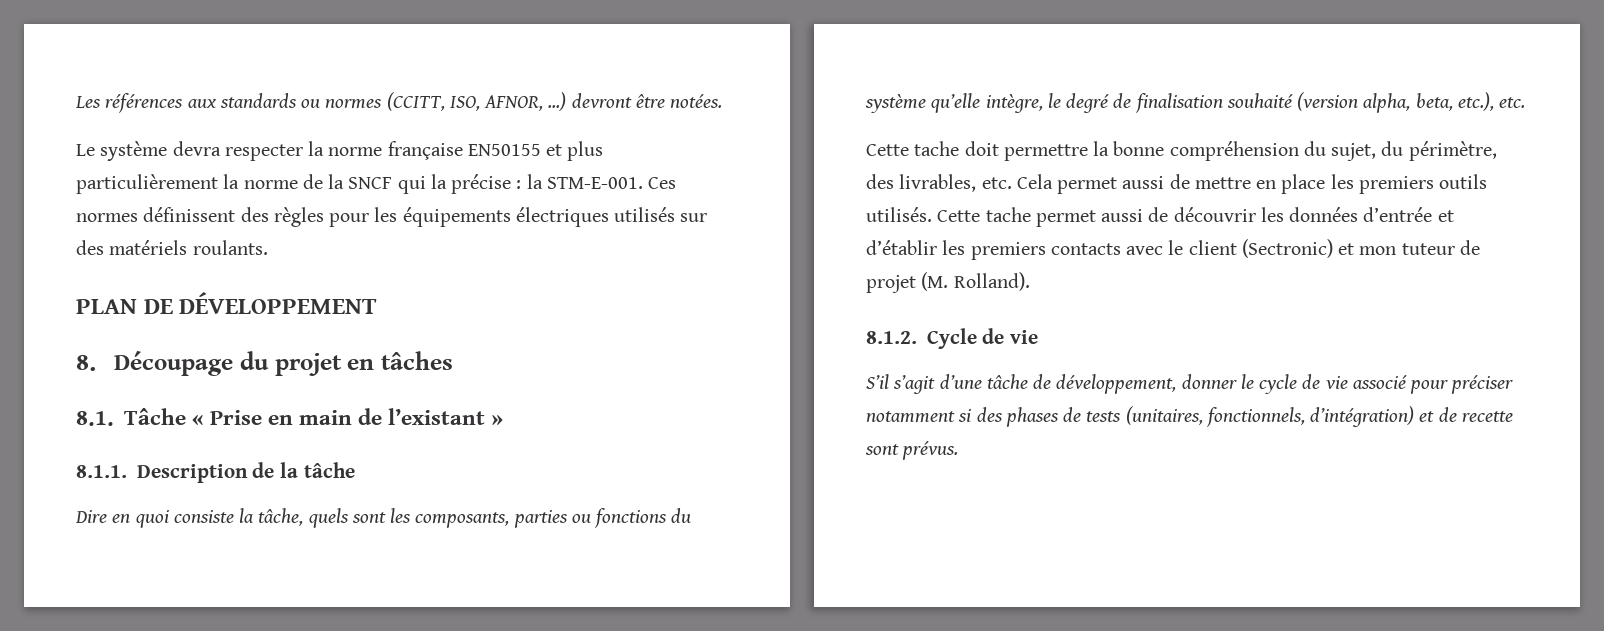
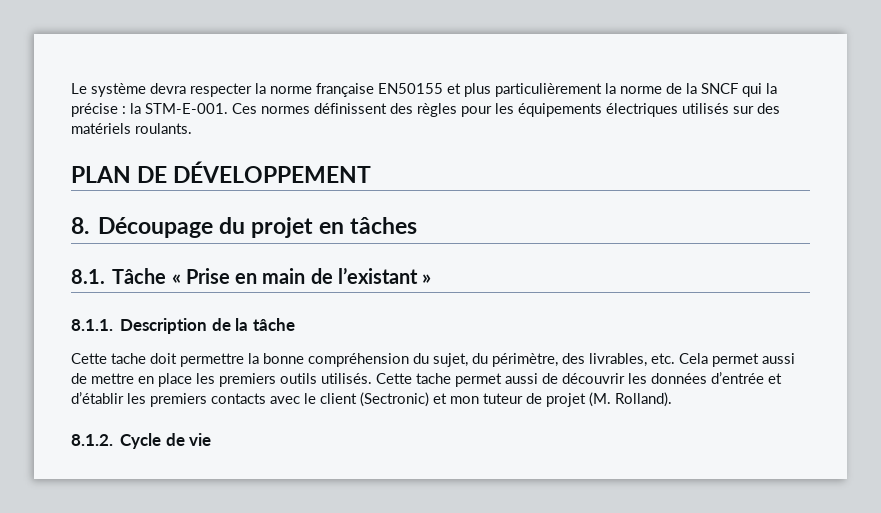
- Les références aux standards ou normes (CCITT, ISO, AFNOR, ...) devront être notées.
- Dire en quoi consiste la tâche, quels sont les composants, parties ou fonctions du système qu’elle intègre, le degré de finalisation souhaité (version alpha, beta, etc.), etc.
- S’il s’agit d’une tâche de développement, donner le cycle de vie associé pour préciser notamment si des phases de tests (unitaires, fonctionnels, d’intégration) et de recette sont prévus.

